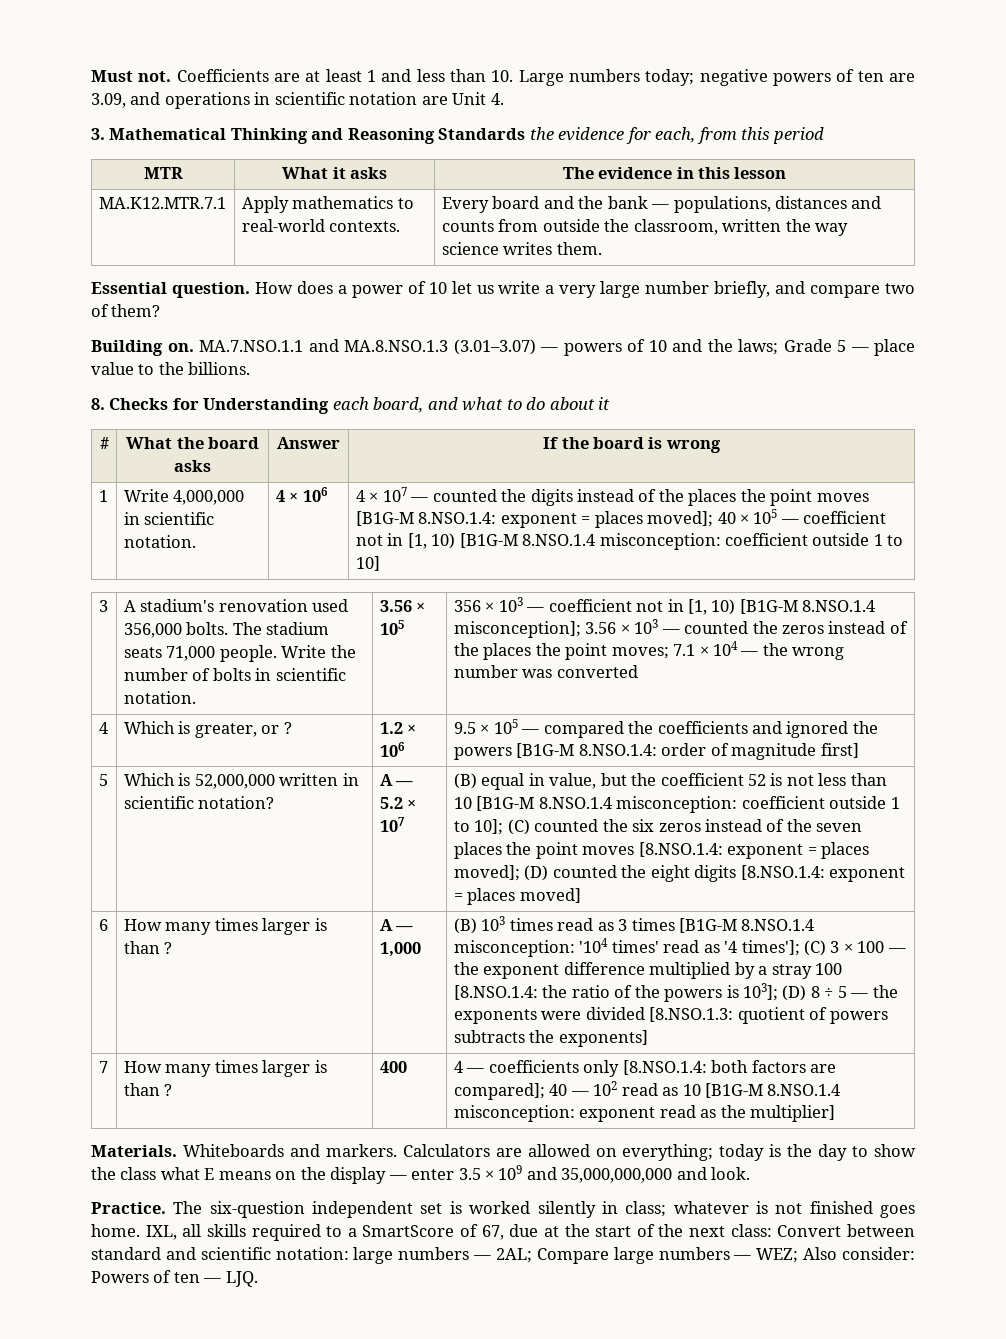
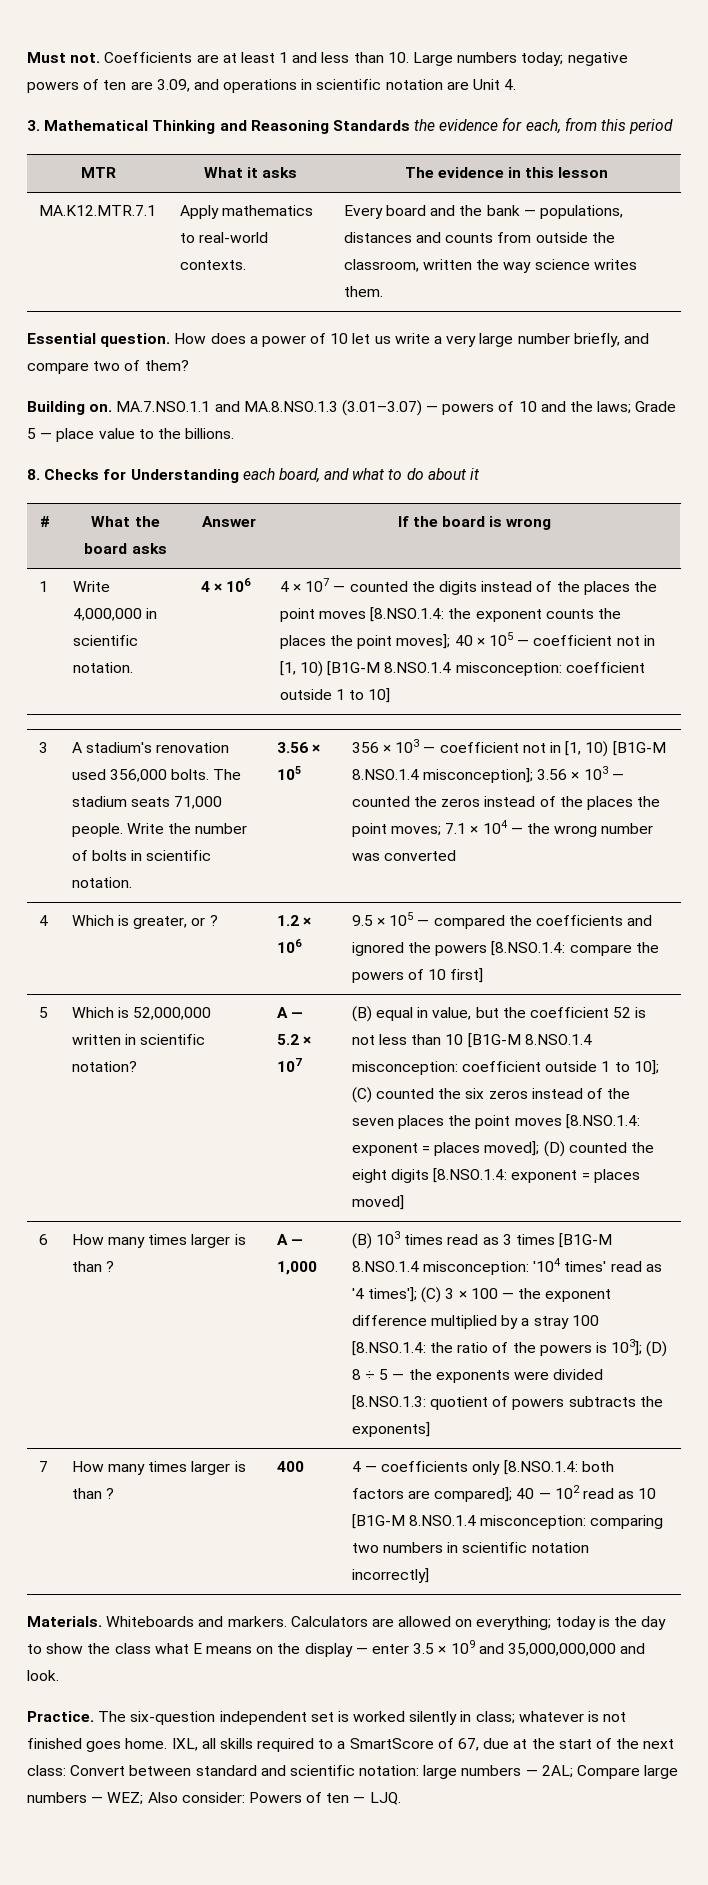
- 4 × 107 — counted the digits instead of the places the point moves [B1G-M 8.NSO.1.4: exponent = places moved]; 40 × 105 — coefficient not in [1, 10) [B1G-M 8.NSO.1.4 misconception: coefficient outside 1 to 10]
+ 4 × 107 — counted the digits instead of the places the point moves [8.NSO.1.4: the exponent counts the places the point moves]; 40 × 105 — coefficient not in [1, 10) [B1G-M 8.NSO.1.4 misconception: coefficient outside 1 to 10]
- 4 | Which is greater, or ? | 1.2 × 106 | 9.5 × 105 — compared the coefficients and ignored the powers [B1G-M 8.NSO.1.4: order of magnitude first]
+ 4 | Which is greater, or ? | 1.2 × 106 | 9.5 × 105 — compared the coefficients and ignored the powers [8.NSO.1.4: compare the powers of 10 first]
- 7 | How many times larger is than ? | 400 | 4 — coefficients only [8.NSO.1.4: both factors are compared]; 40 — 102 read as 10 [B1G-M 8.NSO.1.4 misconception: exponent read as the multiplier]
+ 7 | How many times larger is than ? | 400 | 4 — coefficients only [8.NSO.1.4: both factors are compared]; 40 — 102 read as 10 [B1G-M 8.NSO.1.4 misconception: comparing two numbers in scientific notation incorrectly]

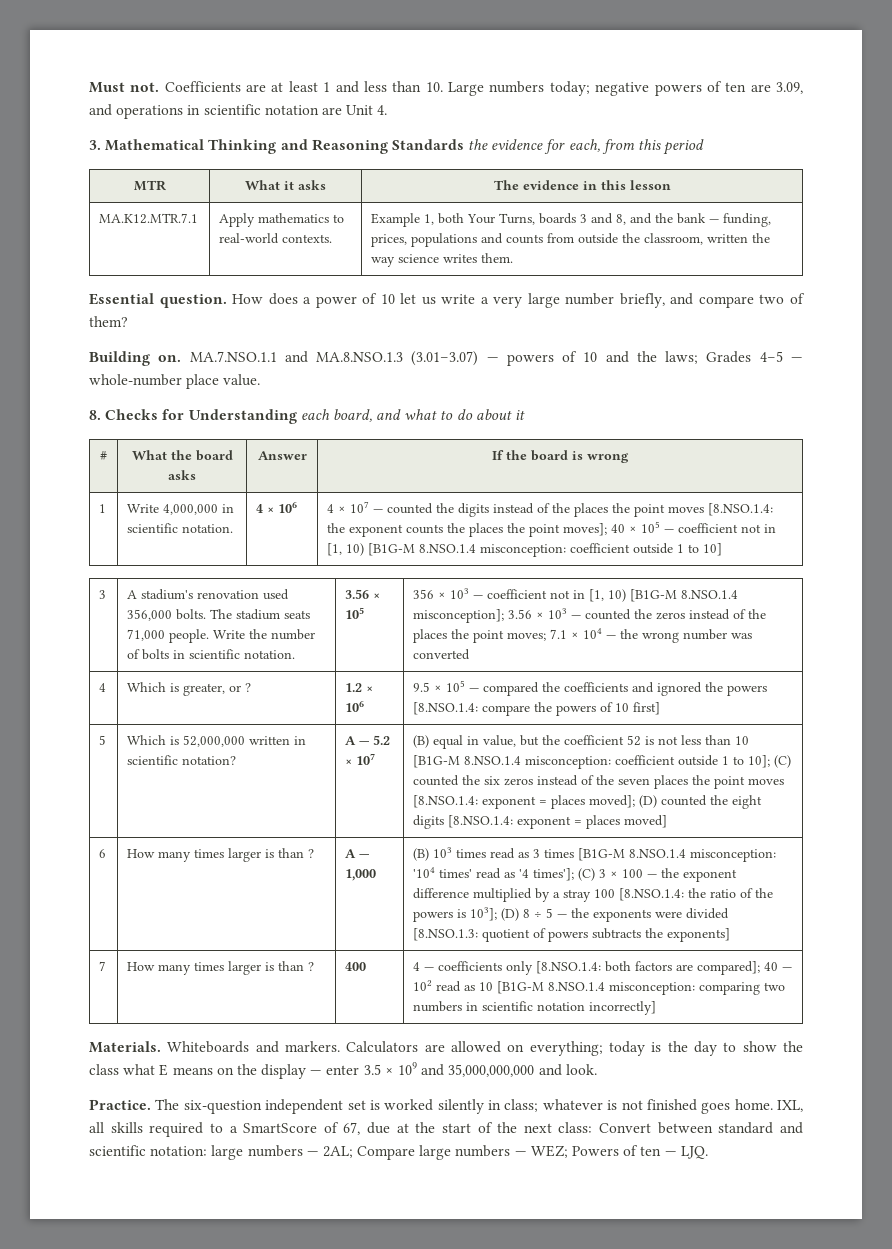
- MA.K12.MTR.7.1 | Apply mathematics to real-world contexts. | Every board and the bank — populations, distances and counts from outside the classroom, written the way science writes them.
+ MA.K12.MTR.7.1 | Apply mathematics to real-world contexts. | Example 1, both Your Turns, boards 3 and 8, and the bank — funding, prices, populations and counts from outside the classroom, written the way science writes them.
- MA.7.NSO.1.1 and MA.8.NSO.1.3 (3.01–3.07) — powers of 10 and the laws; Grade 5 — place value to the billions.
+ MA.7.NSO.1.1 and MA.8.NSO.1.3 (3.01–3.07) — powers of 10 and the laws; Grades 4–5 — whole-number place value.
- IXL, all skills required to a SmartScore of 67, due at the start of the next class: Convert between standard and scientific notation: large numbers — 2AL; Compare large numbers — WEZ; Also consider: Powers of ten — LJQ.
+ IXL, all skills required to a SmartScore of 67, due at the start of the next class: Convert between standard and scientific notation: large numbers — 2AL; Compare large numbers — WEZ; Powers of ten — LJQ.

